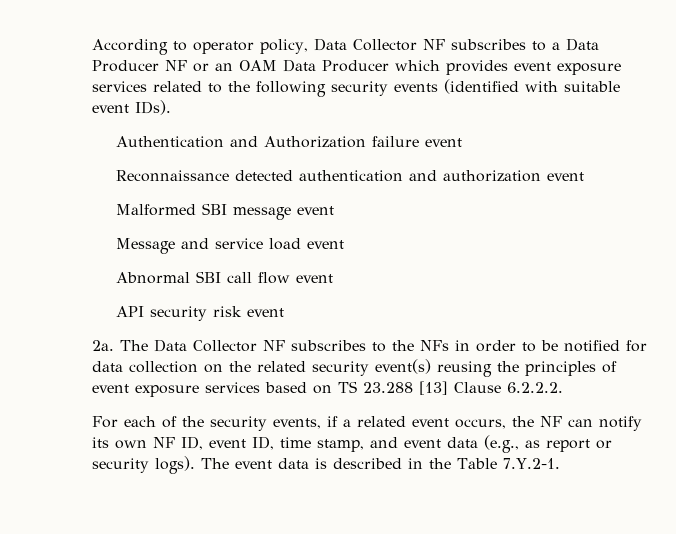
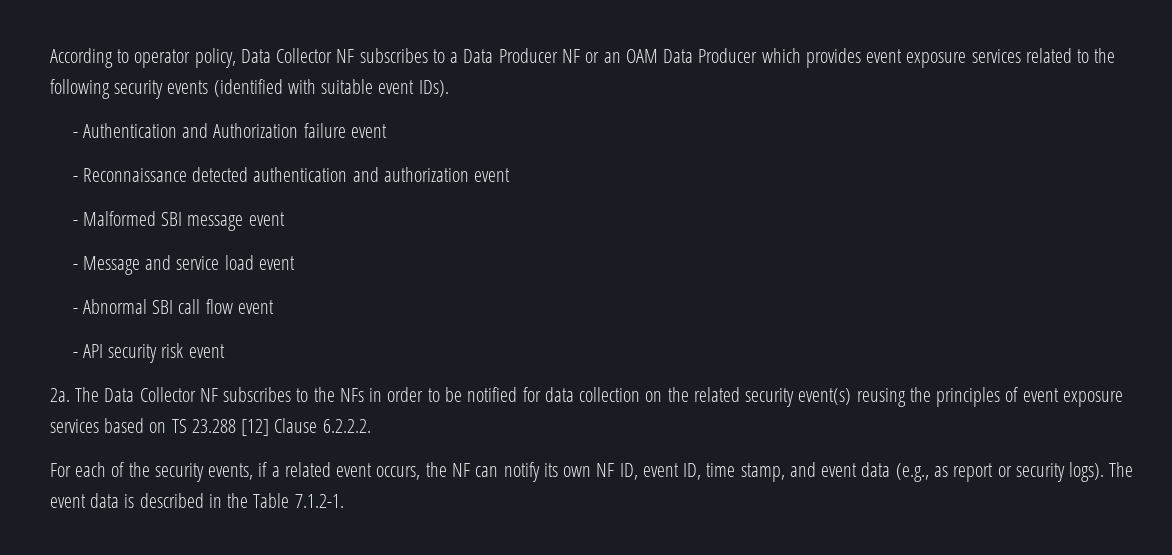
- Authentication and Authorization failure event
+ - Authentication and Authorization failure event
- Reconnaissance detected authentication and authorization event
+ - Reconnaissance detected authentication and authorization event
- Malformed SBI message event
+ - Malformed SBI message event
- Message and service load event
+ - Message and service load event
- Abnormal SBI call flow event
+ - Abnormal SBI call flow event
- API security risk event
+ - API security risk event
- The Data Collector NF subscribes to the NFs in order to be notified for data collection on the related security event(s) reusing the principles of event exposure services based on TS 23.288 [13] Clause 6.2.2.2.
+ The Data Collector NF subscribes to the NFs in order to be notified for data collection on the related security event(s) reusing the principles of event exposure services based on TS 23.288 [12] Clause 6.2.2.2.
- The event data is described in the Table 7.Y.2-1.
+ The event data is described in the Table 7.1.2-1.

